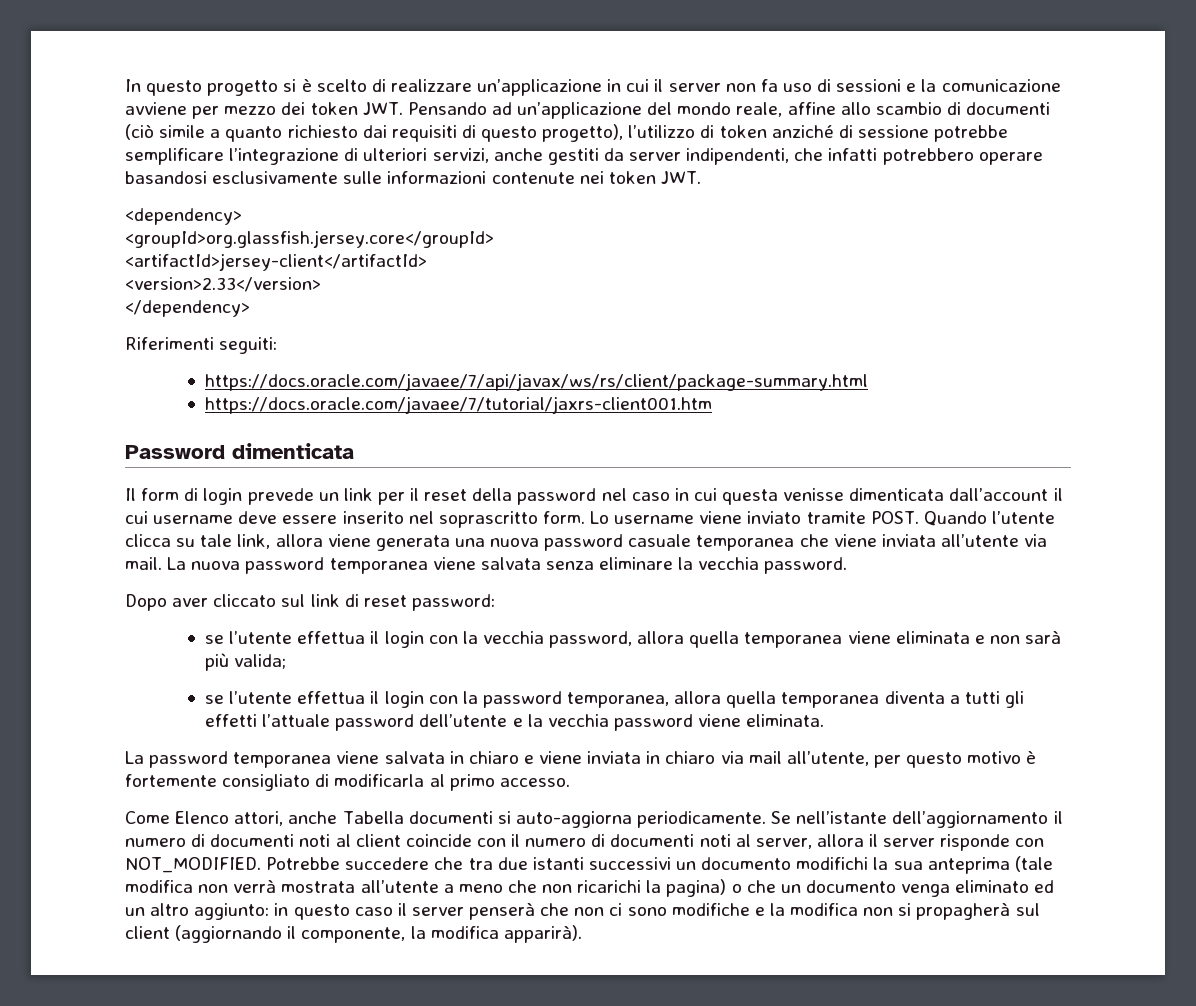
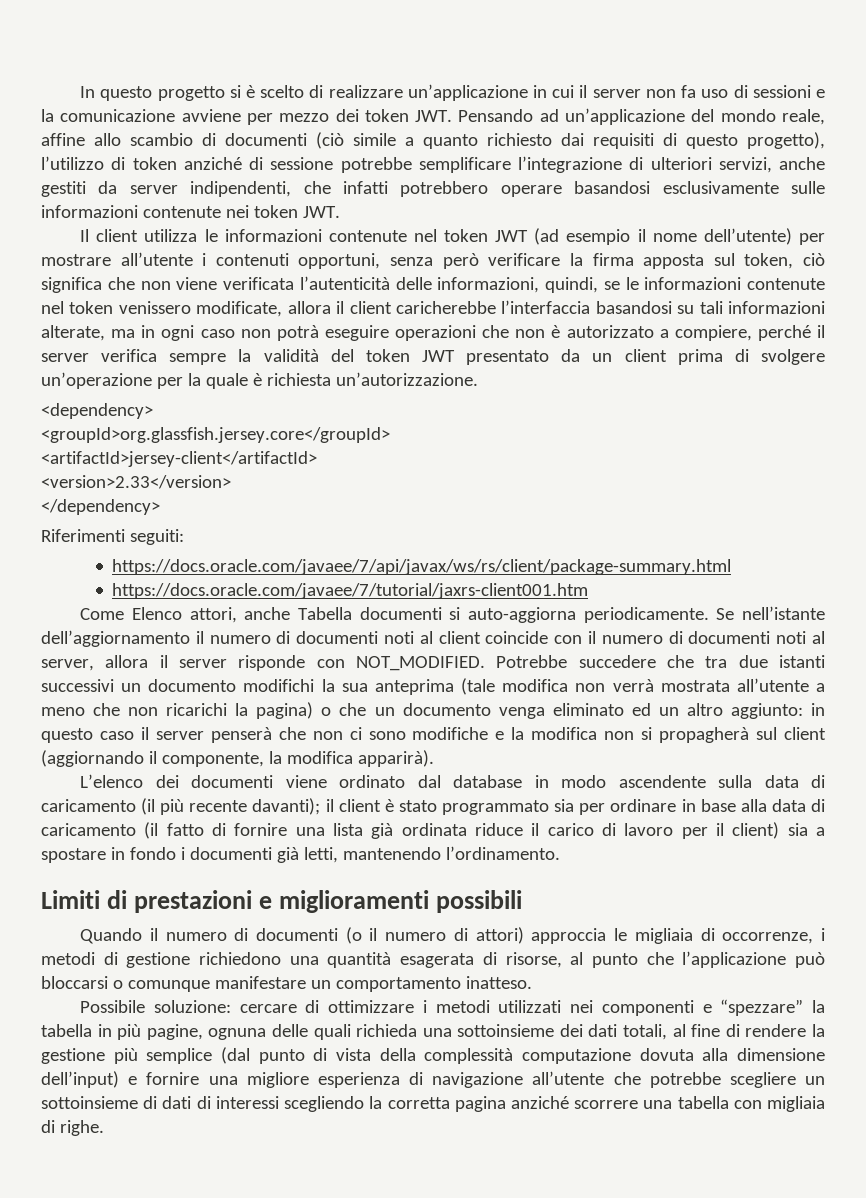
+ Il client utilizza le informazioni contenute nel token JWT (ad esempio il nome dell’utente) per mostrare all’utente i contenuti opportuni, senza però verificare la firma apposta sul token, ciò significa che non viene verificata l’autenticità delle informazioni, quindi, se le informazioni contenute nel token venissero modificate, allora il client caricherebbe l’interfaccia basandosi su tali informazioni alterate, ma in ogni caso non potrà eseguire operazioni che non è autorizzato a compiere, perché il server verifica sempre la validità del token JWT presentato da un client prima di svolgere un’operazione per la quale è richiesta un’autorizzazione.
- Password dimenticata
- Il form di login prevede un link per il reset della password nel caso in cui questa venisse dimenticata dall’account il cui username deve essere inserito nel soprascritto form. Lo username viene inviato tramite POST. Quando l’utente clicca su tale link, allora viene generata una nuova password casuale temporanea che viene inviata all’utente via mail. La nuova password temporanea viene salvata senza eliminare la vecchia password.
- Dopo aver cliccato sul link di reset password:
- se l’utente effettua il login con la vecchia password, allora quella temporanea viene eliminata e non sarà più valida;
- se l’utente effettua il login con la password temporanea, allora quella temporanea diventa a tutti gli effetti l’attuale password dell’utente e la vecchia password viene eliminata.
- La password temporanea viene salvata in chiaro e viene inviata in chiaro via mail all’utente, per questo motivo è fortemente consigliato di modificarla al primo accesso.
+ L’elenco dei documenti viene ordinato dal database in modo ascendente sulla data di caricamento (il più recente davanti); il client è stato programmato sia per ordinare in base alla data di caricamento (il fatto di fornire una lista già ordinata riduce il carico di lavoro per il client) sia a spostare in fondo i documenti già letti, mantenendo l’ordinamento.
+ Limiti di prestazioni e miglioramenti possibili
+ Quando il numero di documenti (o il numero di attori) approccia le migliaia di occorrenze, i metodi di gestione richiedono una quantità esagerata di risorse, al punto che l’applicazione può bloccarsi o comunque manifestare un comportamento inatteso.
+ Possibile soluzione: cercare di ottimizzare i metodi utilizzati nei componenti e “spezzare” la tabella in più pagine, ognuna delle quali richieda una sottoinsieme dei dati totali, al fine di rendere la gestione più semplice (dal punto di vista della complessità computazione dovuta alla dimensione dell’input) e fornire una migliore esperienza di navigazione all’utente che potrebbe scegliere un sottoinsieme di dati di interessi scegliendo la corretta pagina anziché scorrere una tabella con migliaia di righe.

